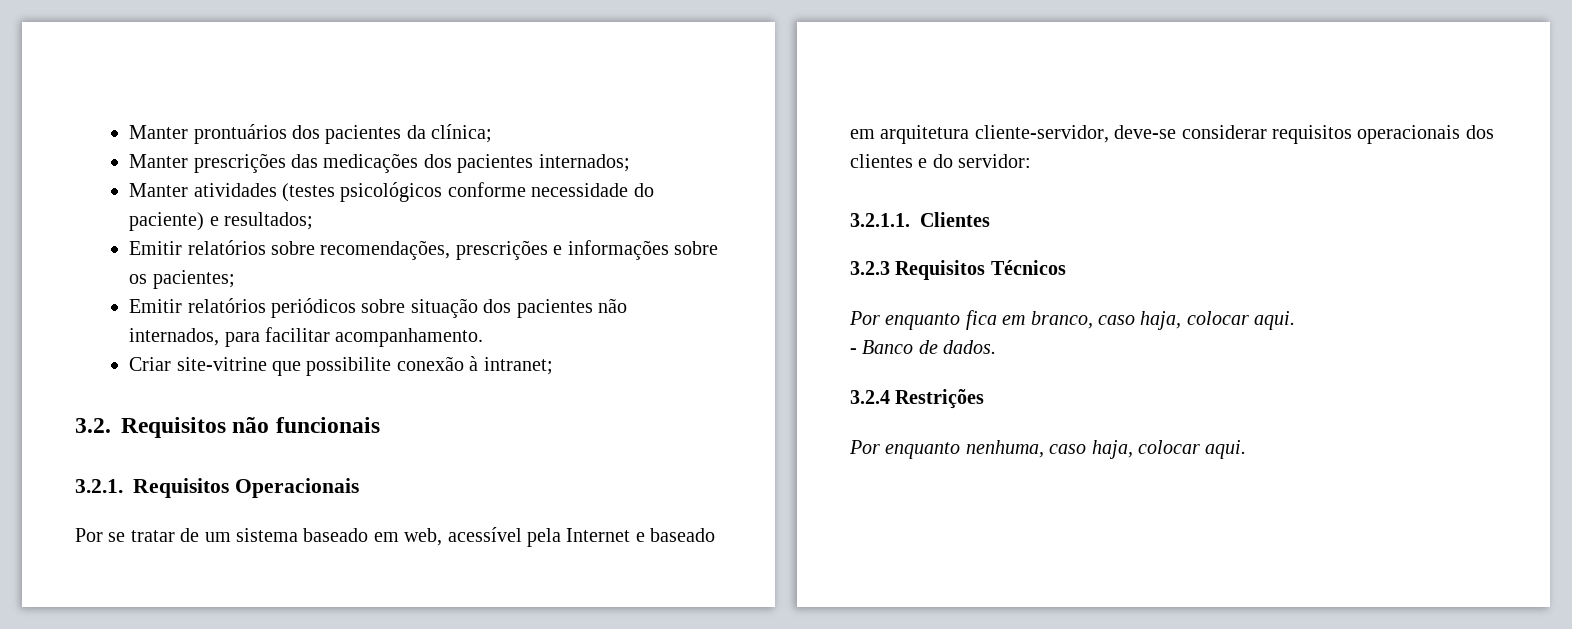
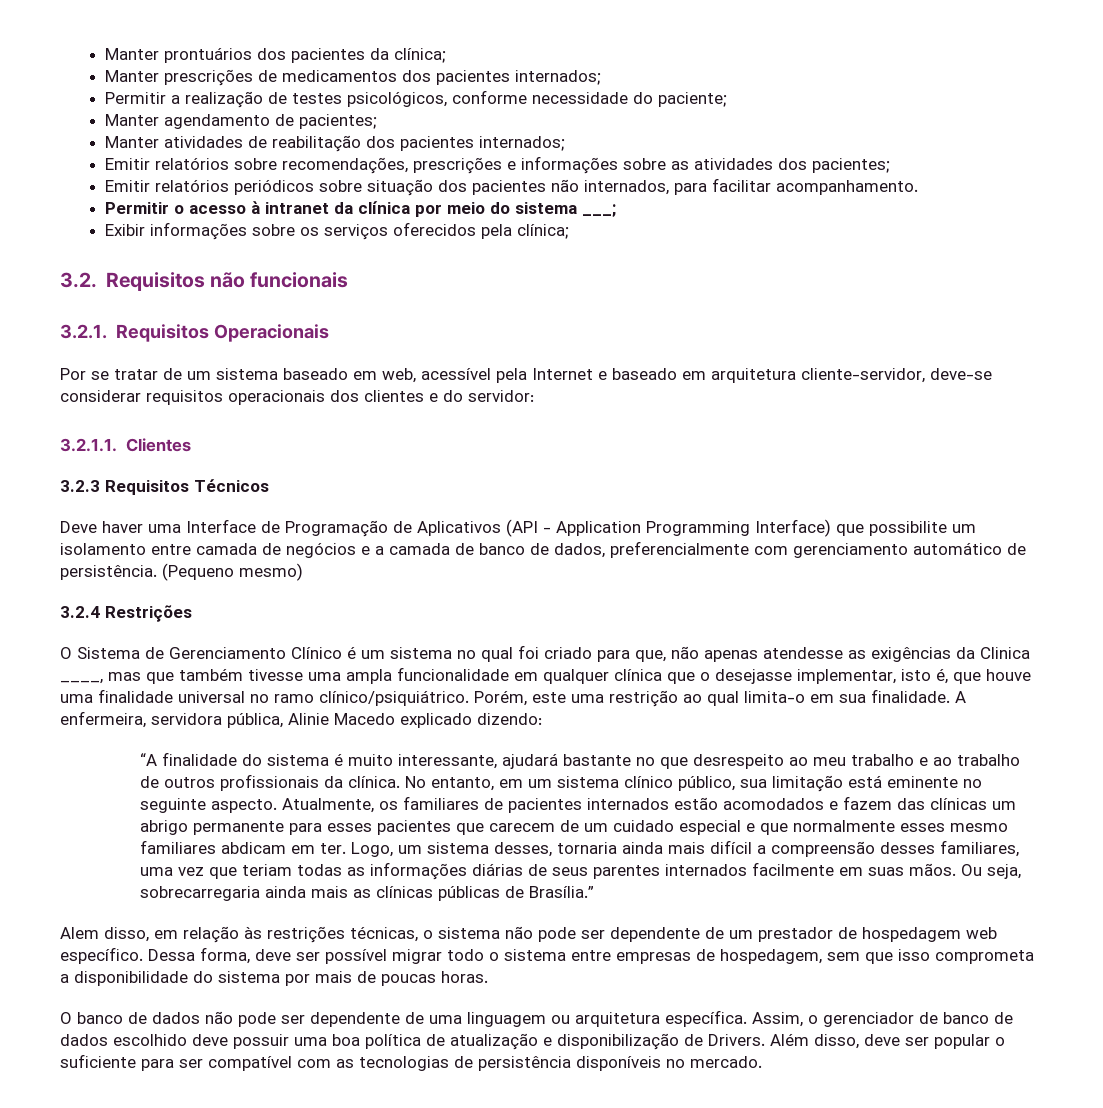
- Manter prescrições das medicações dos pacientes internados;
- Manter atividades (testes psicológicos conforme necessidade do paciente) e resultados;
+ Manter prescrições de medicamentos dos pacientes internados;
+ Permitir a realização de testes psicológicos, conforme necessidade do paciente;
+ Manter agendamento de pacientes;
+ Manter atividades de reabilitação dos pacientes internados;
- Emitir relatórios sobre recomendações, prescrições e informações sobre os pacientes;
+ Emitir relatórios sobre recomendações, prescrições e informações sobre as atividades dos pacientes;
- Criar site-vitrine que possibilite conexão à intranet;
+ Permitir o acesso à intranet da clínica por meio do sistema ___;
+ Exibir informações sobre os serviços oferecidos pela clínica;
- Por enquanto fica em branco, caso haja, colocar aqui.
- - Banco de dados.
+ Deve haver uma Interface de Programação de Aplicativos (API - Application Programming Interface) que possibilite um isolamento entre camada de negócios e a camada de banco de dados, preferencialmente com gerenciamento automático de persistência. (Pequeno mesmo)
  3.2.4 Restrições
- Por enquanto nenhuma, caso haja, colocar aqui.
+ O Sistema de Gerenciamento Clínico é um sistema no qual foi criado para que, não apenas atendesse as exigências da Clinica ____, mas que também tivesse uma ampla funcionalidade em qualquer clínica que o desejasse implementar, isto é, que houve uma finalidade universal no ramo clínico/psiquiátrico. Porém, este uma restrição ao qual limita-o em sua finalidade. A enfermeira, servidora pública, Alinie Macedo explicado dizendo:
+ “A finalidade do sistema é muito interessante, ajudará bastante no que desrespeito ao meu trabalho e ao trabalho de outros profissionais da clínica. No entanto, em um sistema clínico público, sua limitação está eminente no seguinte aspecto. Atualmente, os familiares de pacientes internados estão acomodados e fazem das clínicas um abrigo permanente para esses pacientes que carecem de um cuidado especial e que normalmente esses mesmo familiares abdicam em ter. Logo, um sistema desses, tornaria ainda mais difícil a compreensão desses familiares, uma vez que teriam todas as informações diárias de seus parentes internados facilmente em suas mãos. Ou seja, sobrecarregaria ainda mais as clínicas públicas de Brasília.”
+ Alem disso, em relação às restrições técnicas, o sistema não pode ser dependente de um prestador de hospedagem web específico. Dessa forma, deve ser possível migrar todo o sistema entre empresas de hospedagem, sem que isso comprometa a disponibilidade do sistema por mais de poucas horas.
+ O banco de dados não pode ser dependente de uma linguagem ou arquitetura específica. Assim, o gerenciador de banco de dados escolhido deve possuir uma boa política de atualização e disponibilização de Drivers. Além disso, deve ser popular o suficiente para ser compatível com as tecnologias de persistência disponíveis no mercado.

